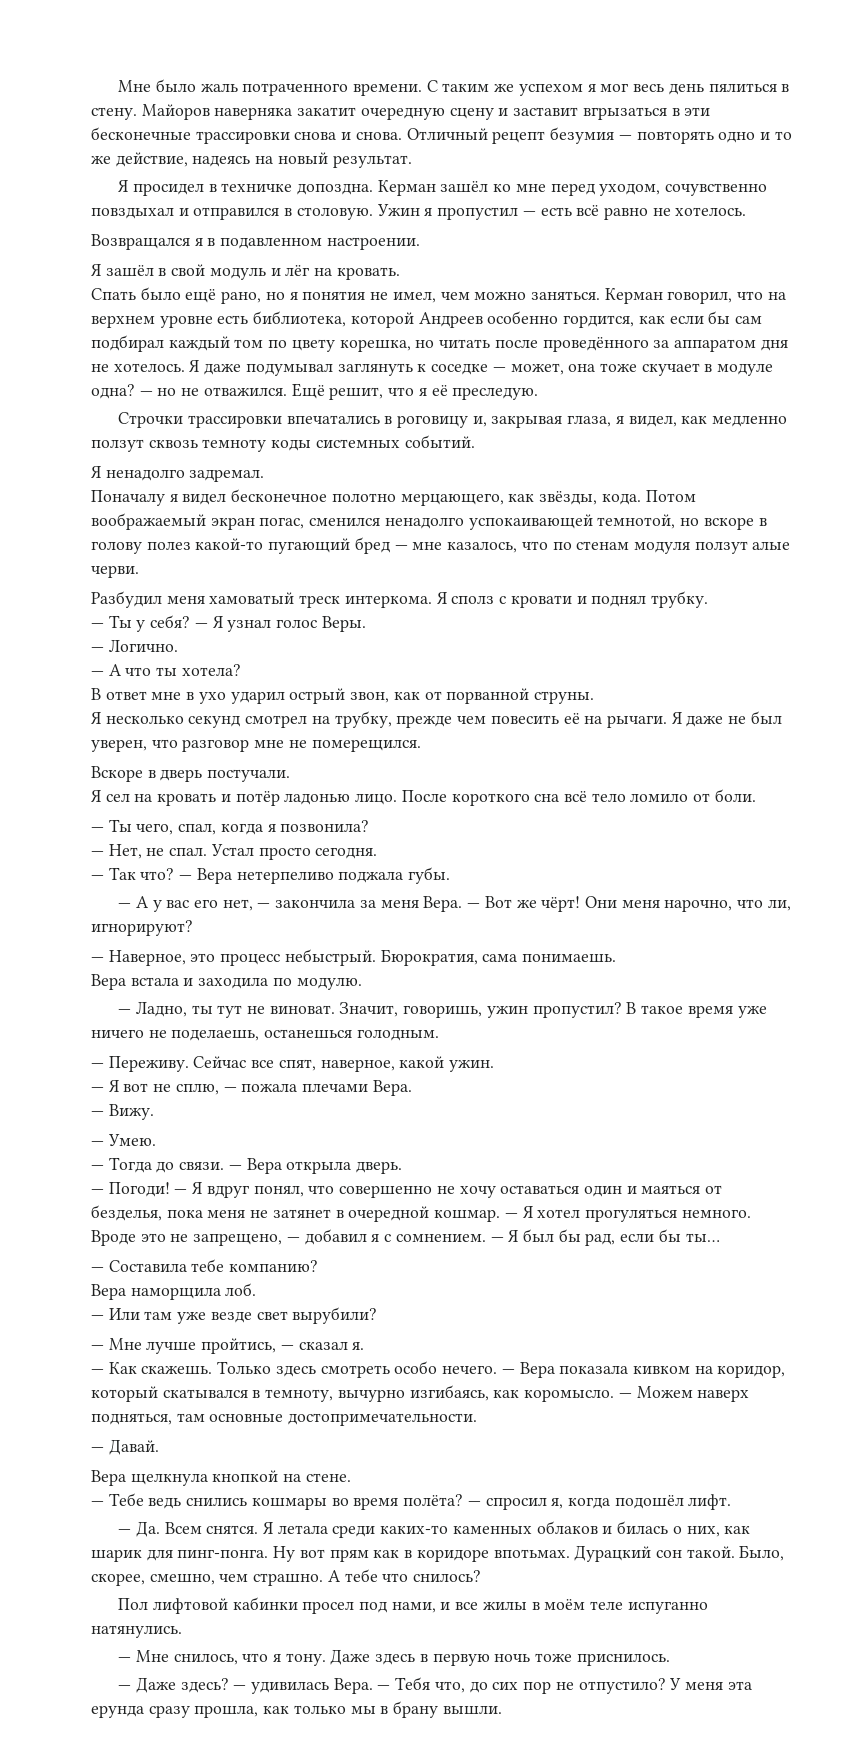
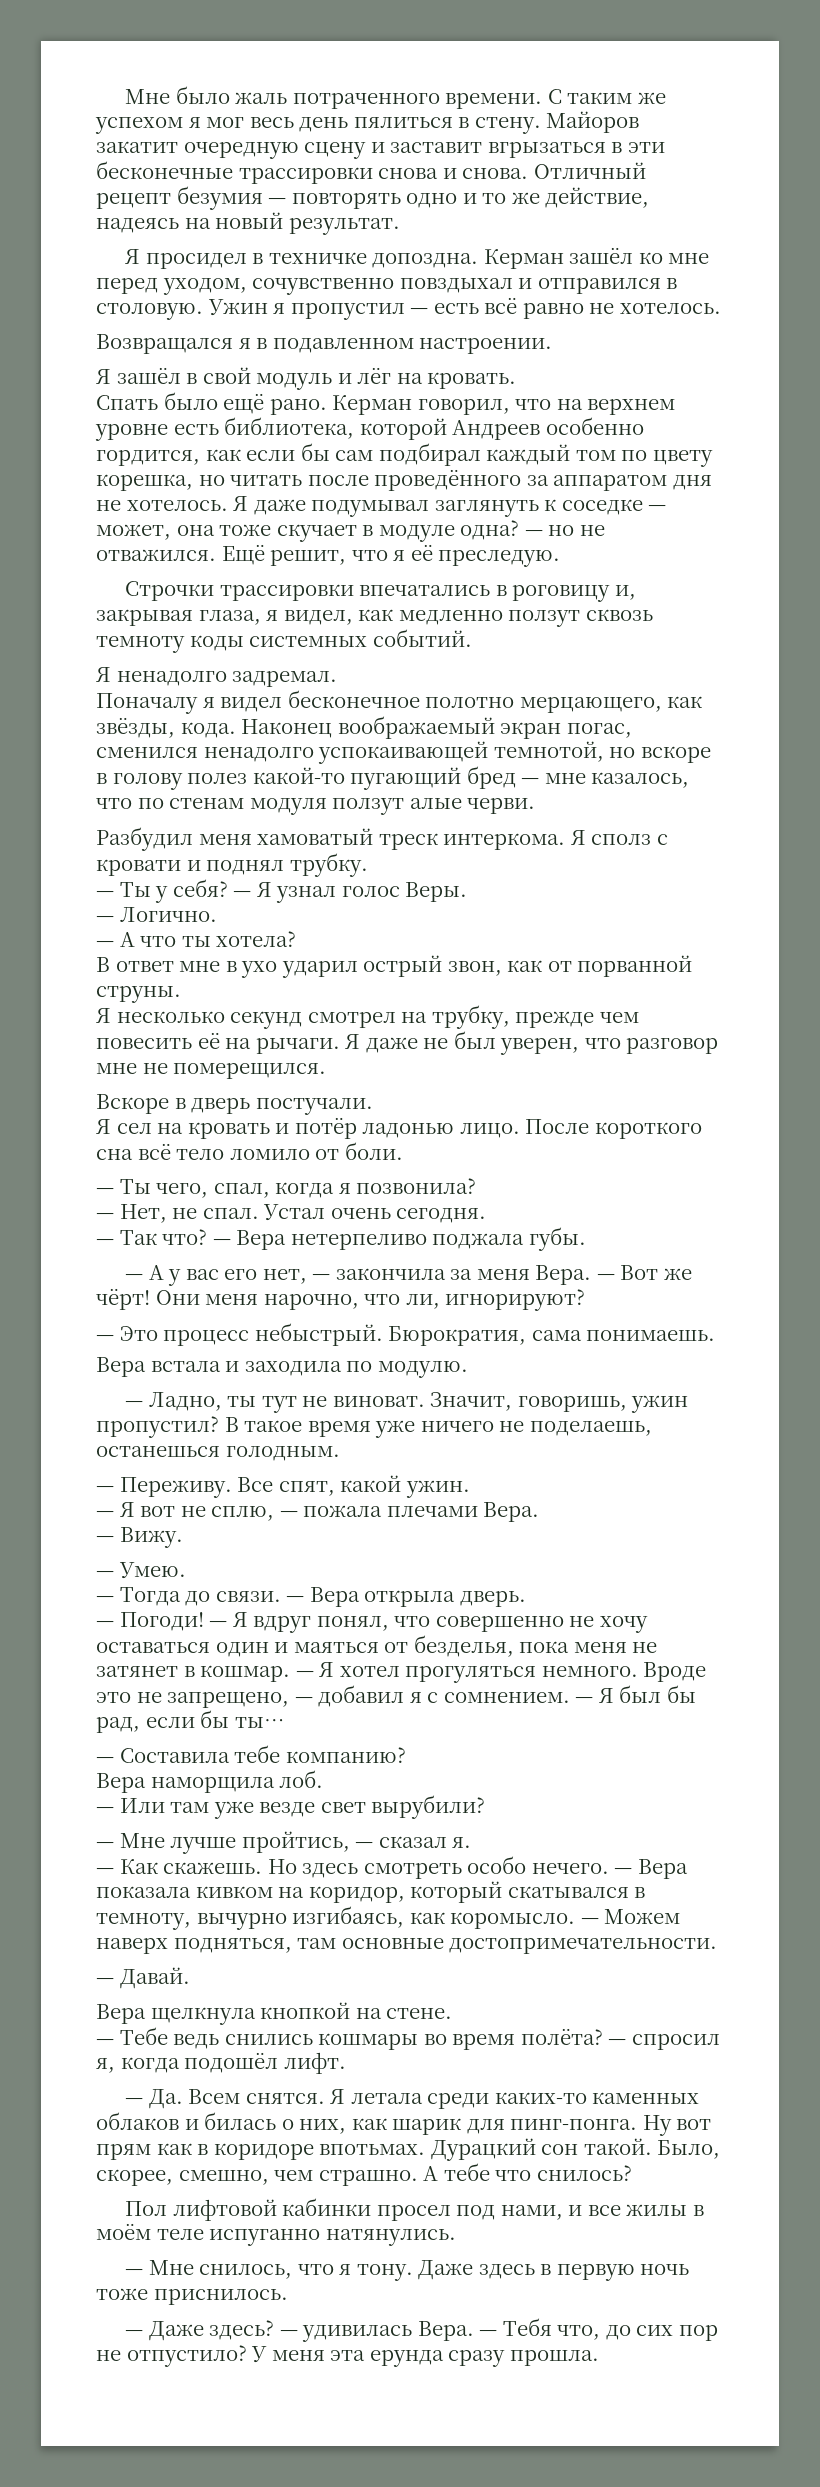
- Майоров наверняка закатит очередную сцену и заставит вгрызаться в эти бесконечные трассировки снова и снова.
+ Майоров закатит очередную сцену и заставит вгрызаться в эти бесконечные трассировки снова и снова.
- Спать было ещё рано, но я понятия не имел, чем можно заняться.
+ Спать было ещё рано.
- Потом воображаемый экран погас, сменился ненадолго успокаивающей темнотой, но вскоре в голову полез какой-то пугающий бред — мне казалось, что по стенам модуля ползут алые черви.
+ Наконец воображаемый экран погас, сменился ненадолго успокаивающей темнотой, но вскоре в голову полез какой-то пугающий бред — мне казалось, что по стенам модуля ползут алые черви.
- Устал просто сегодня.
+ Устал очень сегодня.
- — Наверное, это процесс небыстрый.
+ — Это процесс небыстрый.
- Сейчас все спят, наверное, какой ужин.
+ Все спят, какой ужин.
- — Я вдруг понял, что совершенно не хочу оставаться один и маяться от безделья, пока меня не затянет в очередной кошмар.
+ — Я вдруг понял, что совершенно не хочу оставаться один и маяться от безделья, пока меня не затянет в кошмар.
- Только здесь смотреть особо нечего.
+ Но здесь смотреть особо нечего.
- У меня эта ерунда сразу прошла, как только мы в брану вышли.
+ У меня эта ерунда сразу прошла.

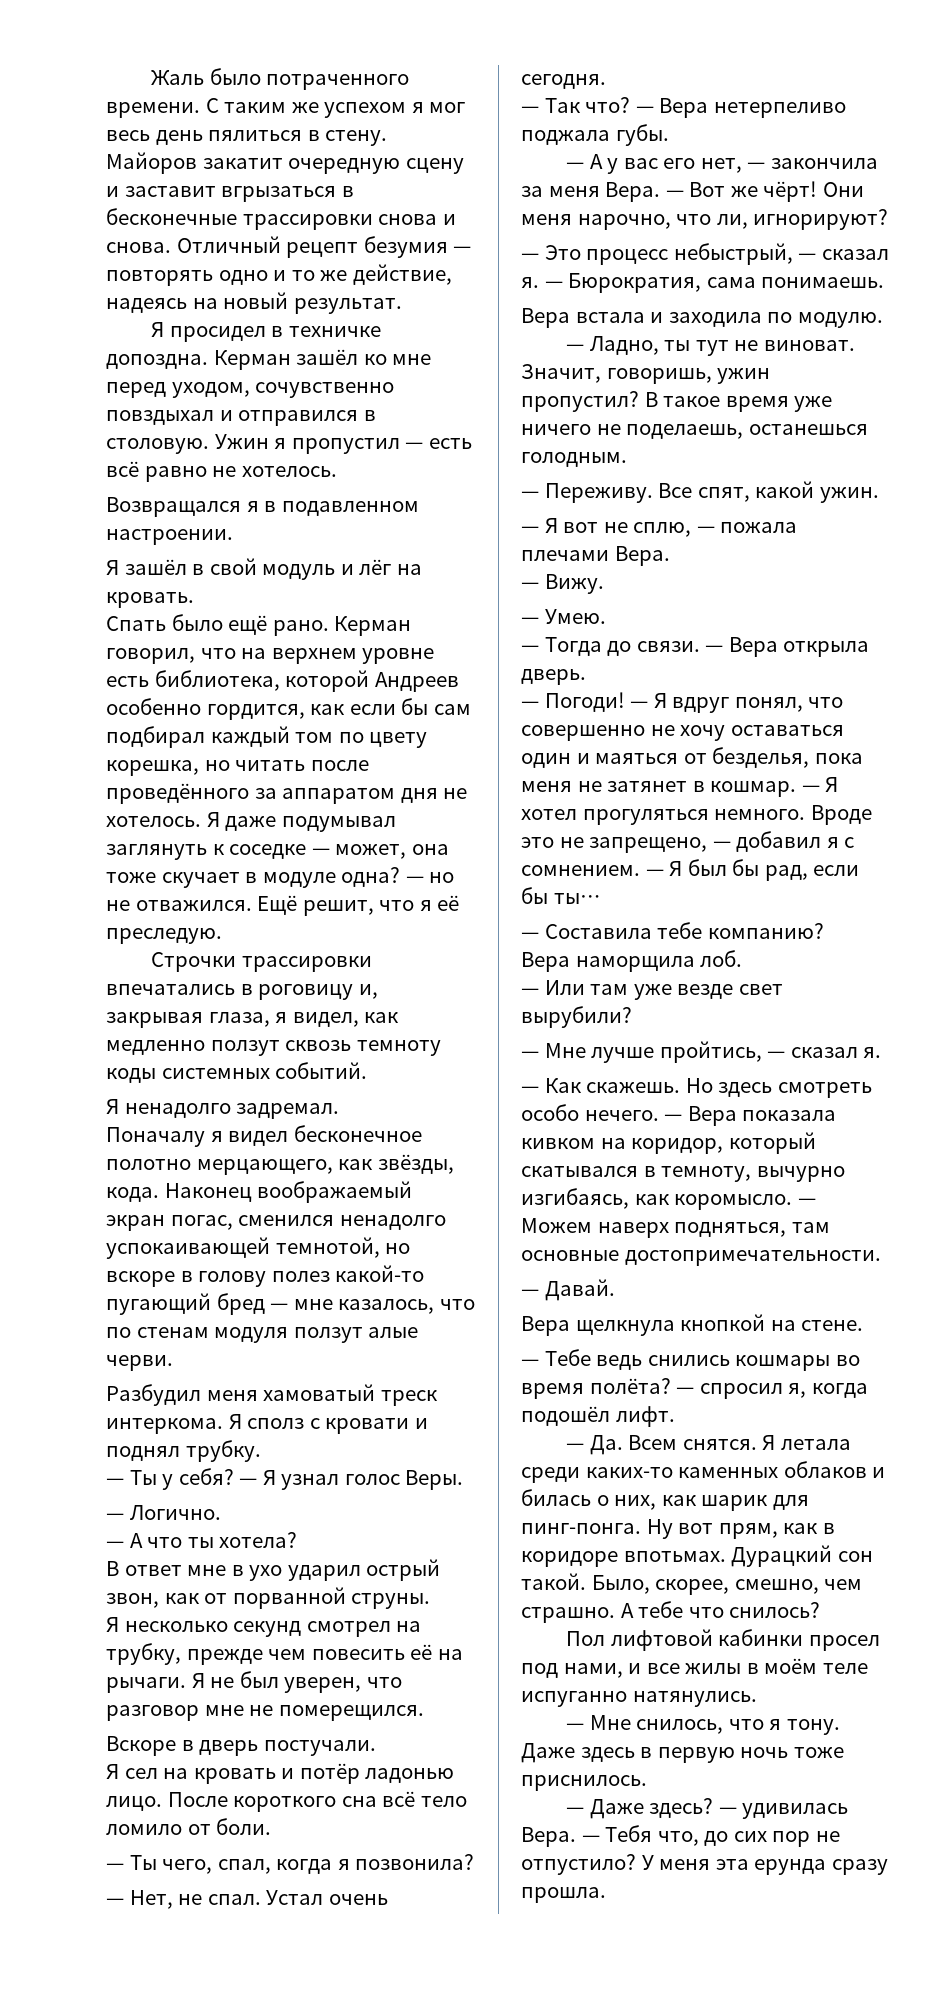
- Мне было жаль потраченного времени.
+ Жаль было потраченного времени.
- Майоров закатит очередную сцену и заставит вгрызаться в эти бесконечные трассировки снова и снова.
+ Майоров закатит очередную сцену и заставит вгрызаться в бесконечные трассировки снова и снова.
- Я даже не был уверен, что разговор мне не померещился.
+ Я не был уверен, что разговор мне не померещился.
- — Это процесс небыстрый. Бюрократия, сама понимаешь.
+ — Это процесс небыстрый, — сказал я. — Бюрократия, сама понимаешь.
- Ну вот прям как в коридоре впотьмах.
+ Ну вот прям, как в коридоре впотьмах.

